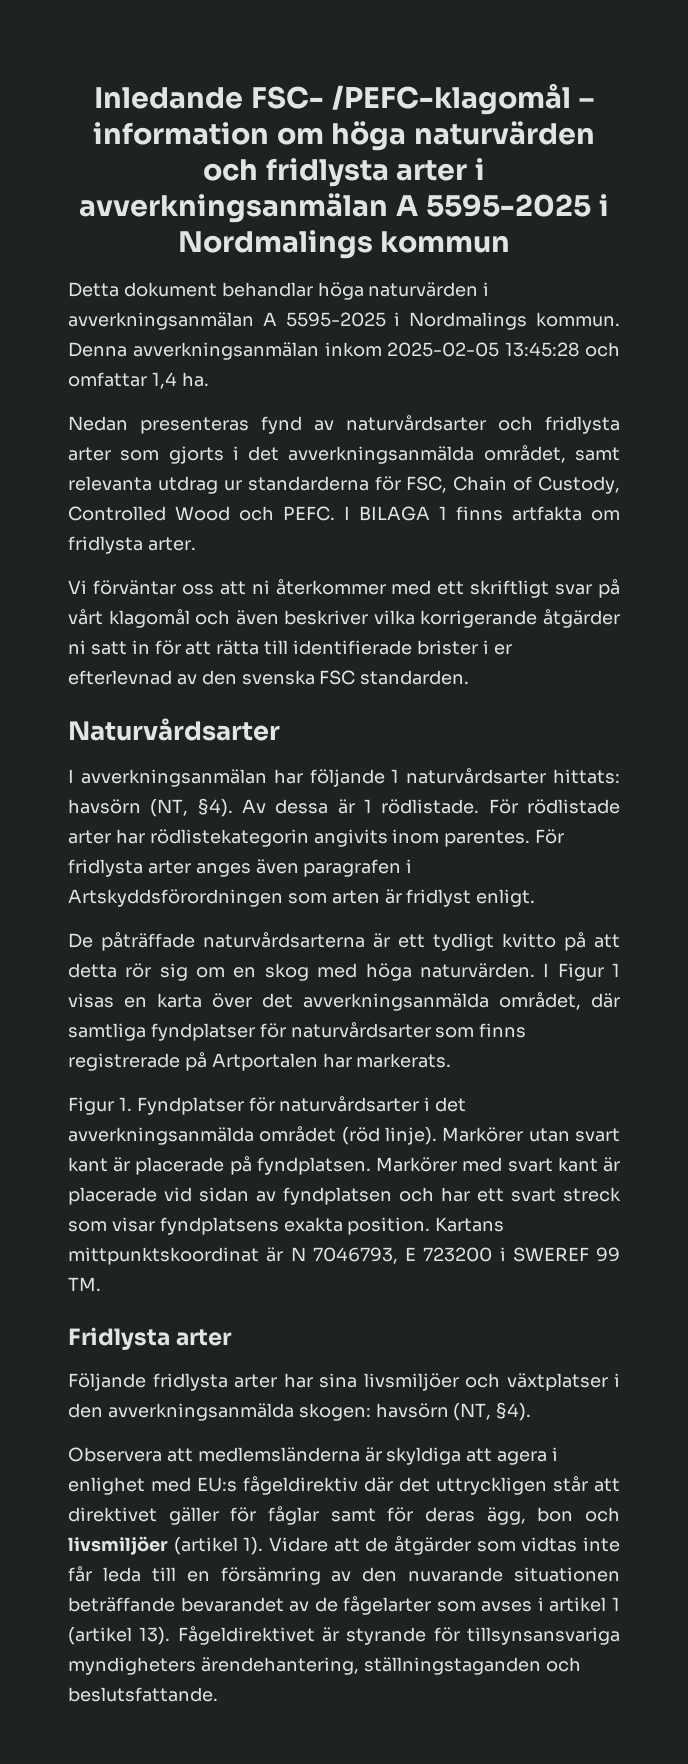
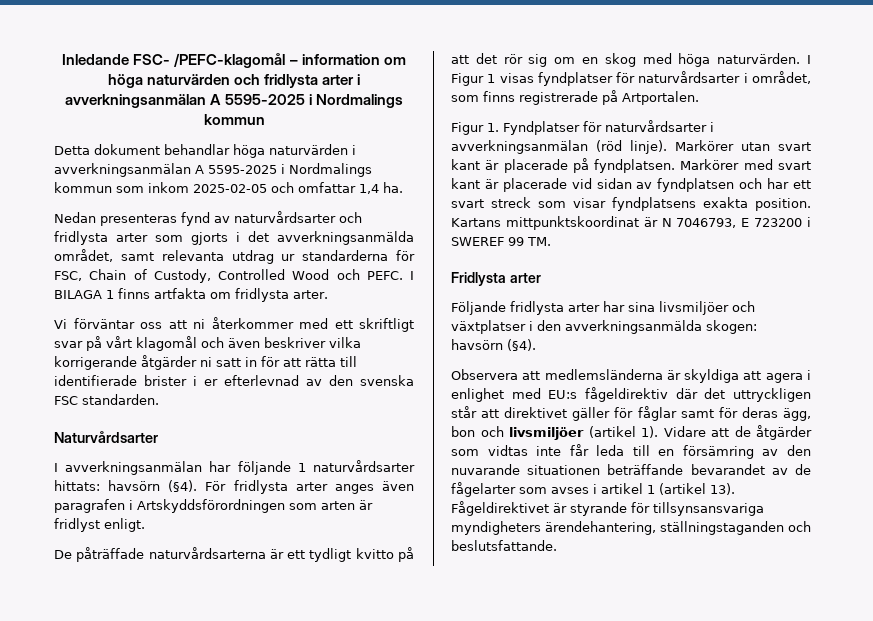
- Detta dokument behandlar höga naturvärden i avverkningsanmälan A 5595-2025 i Nordmalings kommun. Denna avverkningsanmälan inkom 2025-02-05 13:45:28 och omfattar 1,4 ha.
+ Detta dokument behandlar höga naturvärden i avverkningsanmälan A 5595-2025 i Nordmalings kommun som inkom 2025-02-05 och omfattar 1,4 ha.
- I avverkningsanmälan har följande 1 naturvårdsarter hittats: havsörn (NT, §4). Av dessa är 1 rödlistade. För rödlistade arter har rödlistekategorin angivits inom parentes.
+ I avverkningsanmälan har följande 1 naturvårdsarter hittats: havsörn (§4).
- De påträffade naturvårdsarterna är ett tydligt kvitto på att detta rör sig om en skog med höga naturvärden.
+ De påträffade naturvårdsarterna är ett tydligt kvitto på att det rör sig om en skog med höga naturvärden.
- I Figur 1 visas en karta över det avverkningsanmälda området, där samtliga fyndplatser för naturvårdsarter som finns registrerade på Artportalen har markerats.
+ I Figur 1 visas fyndplatser för naturvårdsarter i området, som finns registrerade på Artportalen.
- Figur 1. Fyndplatser för naturvårdsarter i det avverkningsanmälda området (röd linje).
+ Figur 1. Fyndplatser för naturvårdsarter i avverkningsanmälan (röd linje).
- Följande fridlysta arter har sina livsmiljöer och växtplatser i den avverkningsanmälda skogen: havsörn (NT, §4).
+ Följande fridlysta arter har sina livsmiljöer och växtplatser i den avverkningsanmälda skogen: havsörn (§4).

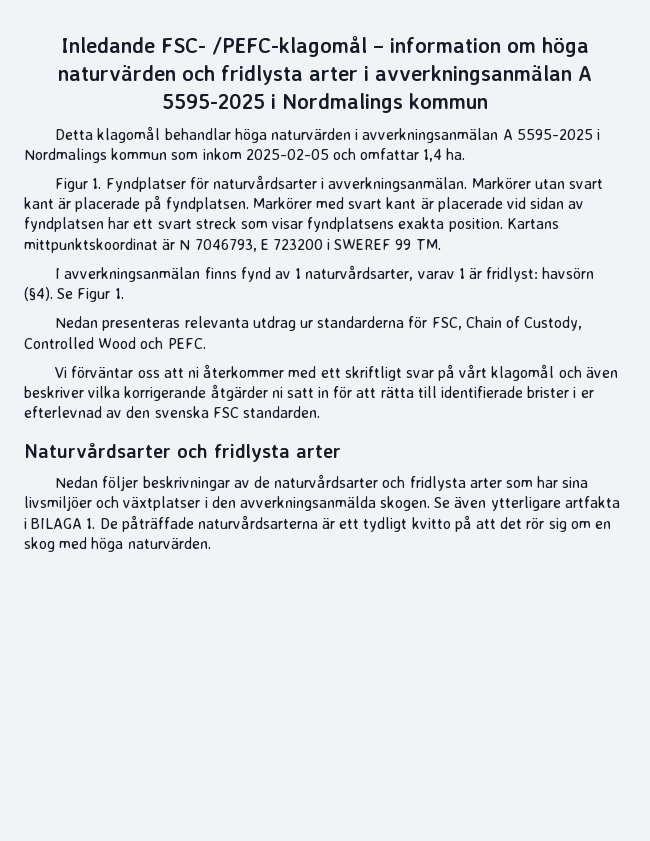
- Detta dokument behandlar höga naturvärden i avverkningsanmälan A 5595-2025 i Nordmalings kommun som inkom 2025-02-05 och omfattar 1,4 ha.
+ Detta klagomål behandlar höga naturvärden i avverkningsanmälan A 5595-2025 i Nordmalings kommun som inkom 2025-02-05 och omfattar 1,4 ha.
- Nedan presenteras fynd av naturvårdsarter och fridlysta arter som gjorts i det avverkningsanmälda området, samt relevanta utdrag ur standarderna för FSC, Chain of Custody, Controlled Wood och PEFC. I BILAGA 1 finns artfakta om fridlysta arter.
+ Figur 1. Fyndplatser för naturvårdsarter i avverkningsanmälan. Markörer utan svart kant är placerade på fyndplatsen. Markörer med svart kant är placerade vid sidan av fyndplatsen har ett svart streck som visar fyndplatsens exakta position. Kartans mittpunktskoordinat är N 7046793, E 723200 i SWEREF 99 TM.
+ I avverkningsanmälan finns fynd av 1 naturvårdsarter, varav 1 är fridlyst: havsörn (§4). Se Figur 1.
+ Nedan presenteras relevanta utdrag ur standarderna för FSC, Chain of Custody, Controlled Wood och PEFC.
- Naturvårdsarter
- I avverkningsanmälan har följande 1 naturvårdsarter hittats: havsörn (§4). För fridlysta arter anges även paragrafen i Artskyddsförordningen som arten är fridlyst enligt.
- De påträffade naturvårdsarterna är ett tydligt kvitto på att det rör sig om en skog med höga naturvärden. I Figur 1 visas fyndplatser för naturvårdsarter i området, som finns registrerade på Artportalen.
- Figur 1. Fyndplatser för naturvårdsarter i avverkningsanmälan (röd linje). Markörer utan svart kant är placerade på fyndplatsen. Markörer med svart kant är placerade vid sidan av fyndplatsen och har ett svart streck som visar fyndplatsens exakta position. Kartans mittpunktskoordinat är N 7046793, E 723200 i SWEREF 99 TM.
- Fridlysta arter
- Följande fridlysta arter har sina livsmiljöer och växtplatser i den avverkningsanmälda skogen: havsörn (§4).
- Observera att medlemsländerna är skyldiga att agera i enlighet med EU:s fågeldirektiv där det uttryckligen står att direktivet gäller för fåglar samt för deras ägg, bon och livsmiljöer (artikel 1). Vidare att de åtgärder som vidtas inte får leda till en försämring av den nuvarande situationen beträffande bevarandet av de fågelarter som avses i artikel 1 (artikel 13). Fågeldirektivet är styrande för tillsynsansvariga myndigheters ärendehantering, ställningstaganden och beslutsfattande.
+ Naturvårdsarter och fridlysta arter
+ Nedan följer beskrivningar av de naturvårdsarter och fridlysta arter som har sina livsmiljöer och växtplatser i den avverkningsanmälda skogen. Se även ytterligare artfakta i BILAGA 1. De påträffade naturvårdsarterna är ett tydligt kvitto på att det rör sig om en skog med höga naturvärden.

